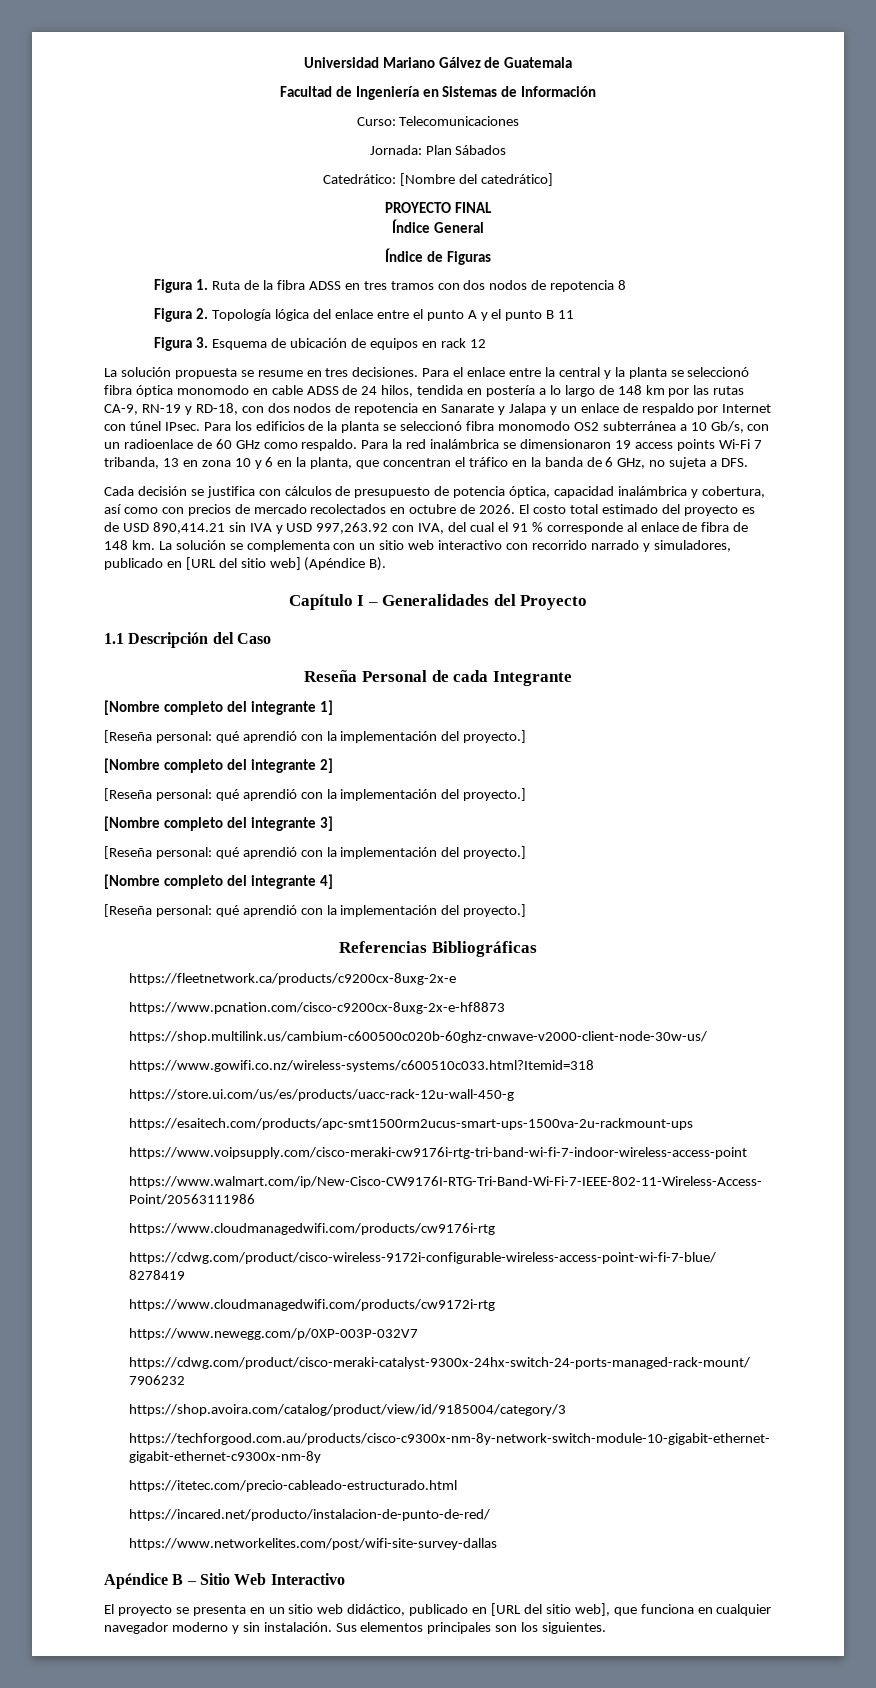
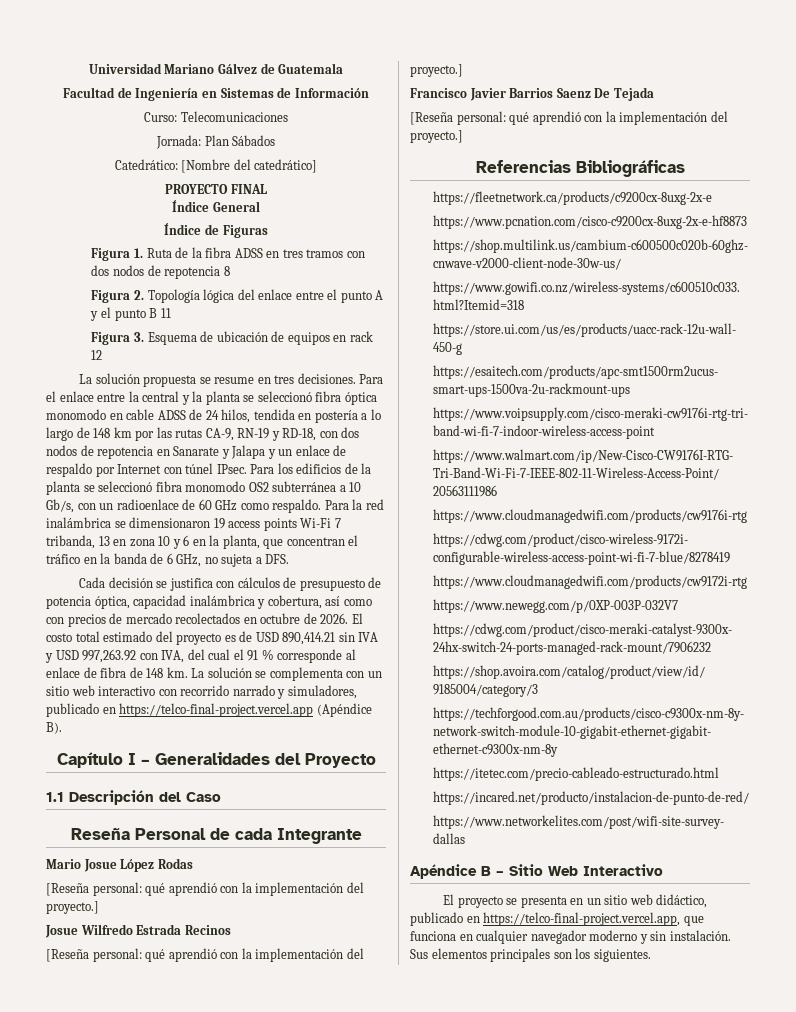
- La solución se complementa con un sitio web interactivo con recorrido narrado y simuladores, publicado en [URL del sitio web] (Apéndice B).
+ La solución se complementa con un sitio web interactivo con recorrido narrado y simuladores, publicado en https://telco-final-project.vercel.app (Apéndice B).
- [Nombre completo del integrante 1]
+ Mario Josue López Rodas
  [Reseña personal: qué aprendió con la implementación del proyecto.]
- [Nombre completo del integrante 2]
+ Josue Wilfredo Estrada Recinos
  [Reseña personal: qué aprendió con la implementación del proyecto.]
- [Nombre completo del integrante 3]
- [Reseña personal: qué aprendió con la implementación del proyecto.]
- [Nombre completo del integrante 4]
+ Francisco Javier Barrios Saenz De Tejada
- El proyecto se presenta en un sitio web didáctico, publicado en [URL del sitio web], que funciona en cualquier navegador moderno y sin instalación.
+ El proyecto se presenta en un sitio web didáctico, publicado en https://telco-final-project.vercel.app, que funciona en cualquier navegador moderno y sin instalación.

